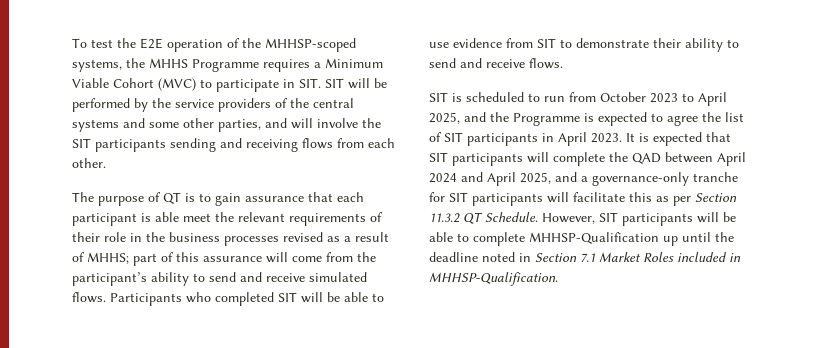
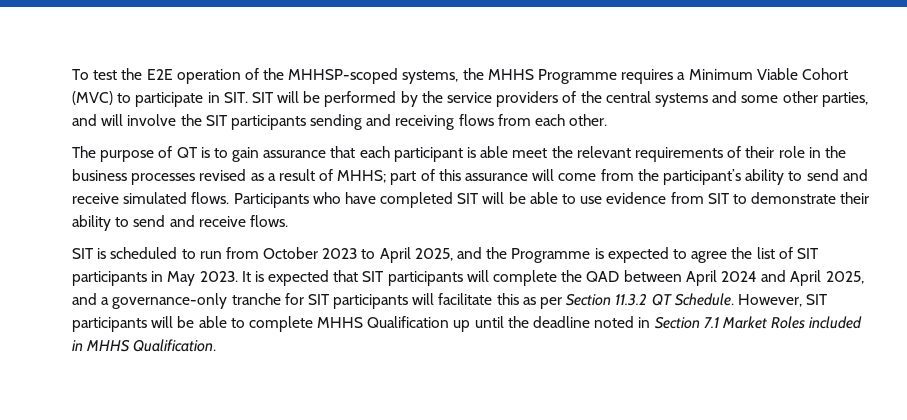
- Participants who completed SIT will be able to use evidence from SIT to demonstrate their ability to send and receive flows.
+ Participants who have completed SIT will be able to use evidence from SIT to demonstrate their ability to send and receive flows.
- SIT is scheduled to run from October 2023 to April 2025, and the Programme is expected to agree the list of SIT participants in April 2023.
+ SIT is scheduled to run from October 2023 to April 2025, and the Programme is expected to agree the list of SIT participants in May 2023.
- However, SIT participants will be able to complete MHHSP-Qualification up until the deadline noted in Section 7.1 Market Roles included in MHHSP-Qualification.
+ However, SIT participants will be able to complete MHHS Qualification up until the deadline noted in Section 7.1 Market Roles included in MHHS Qualification.

